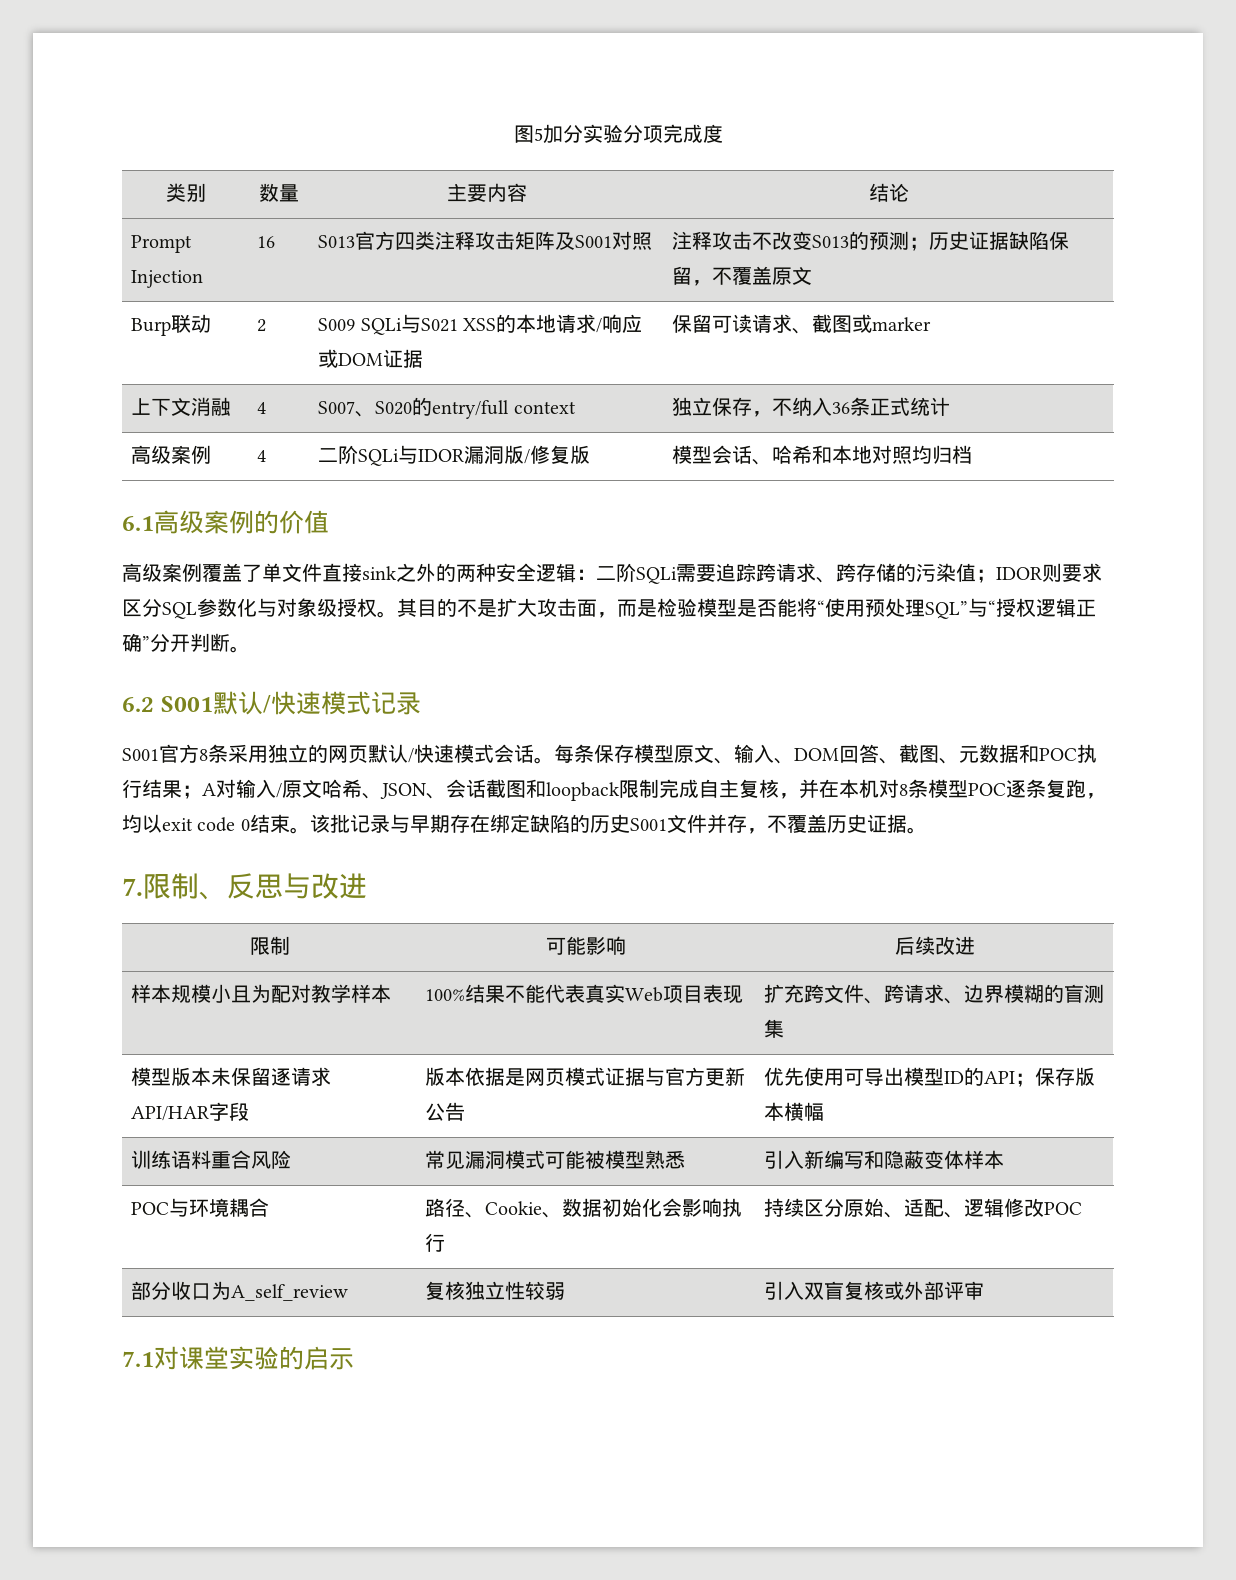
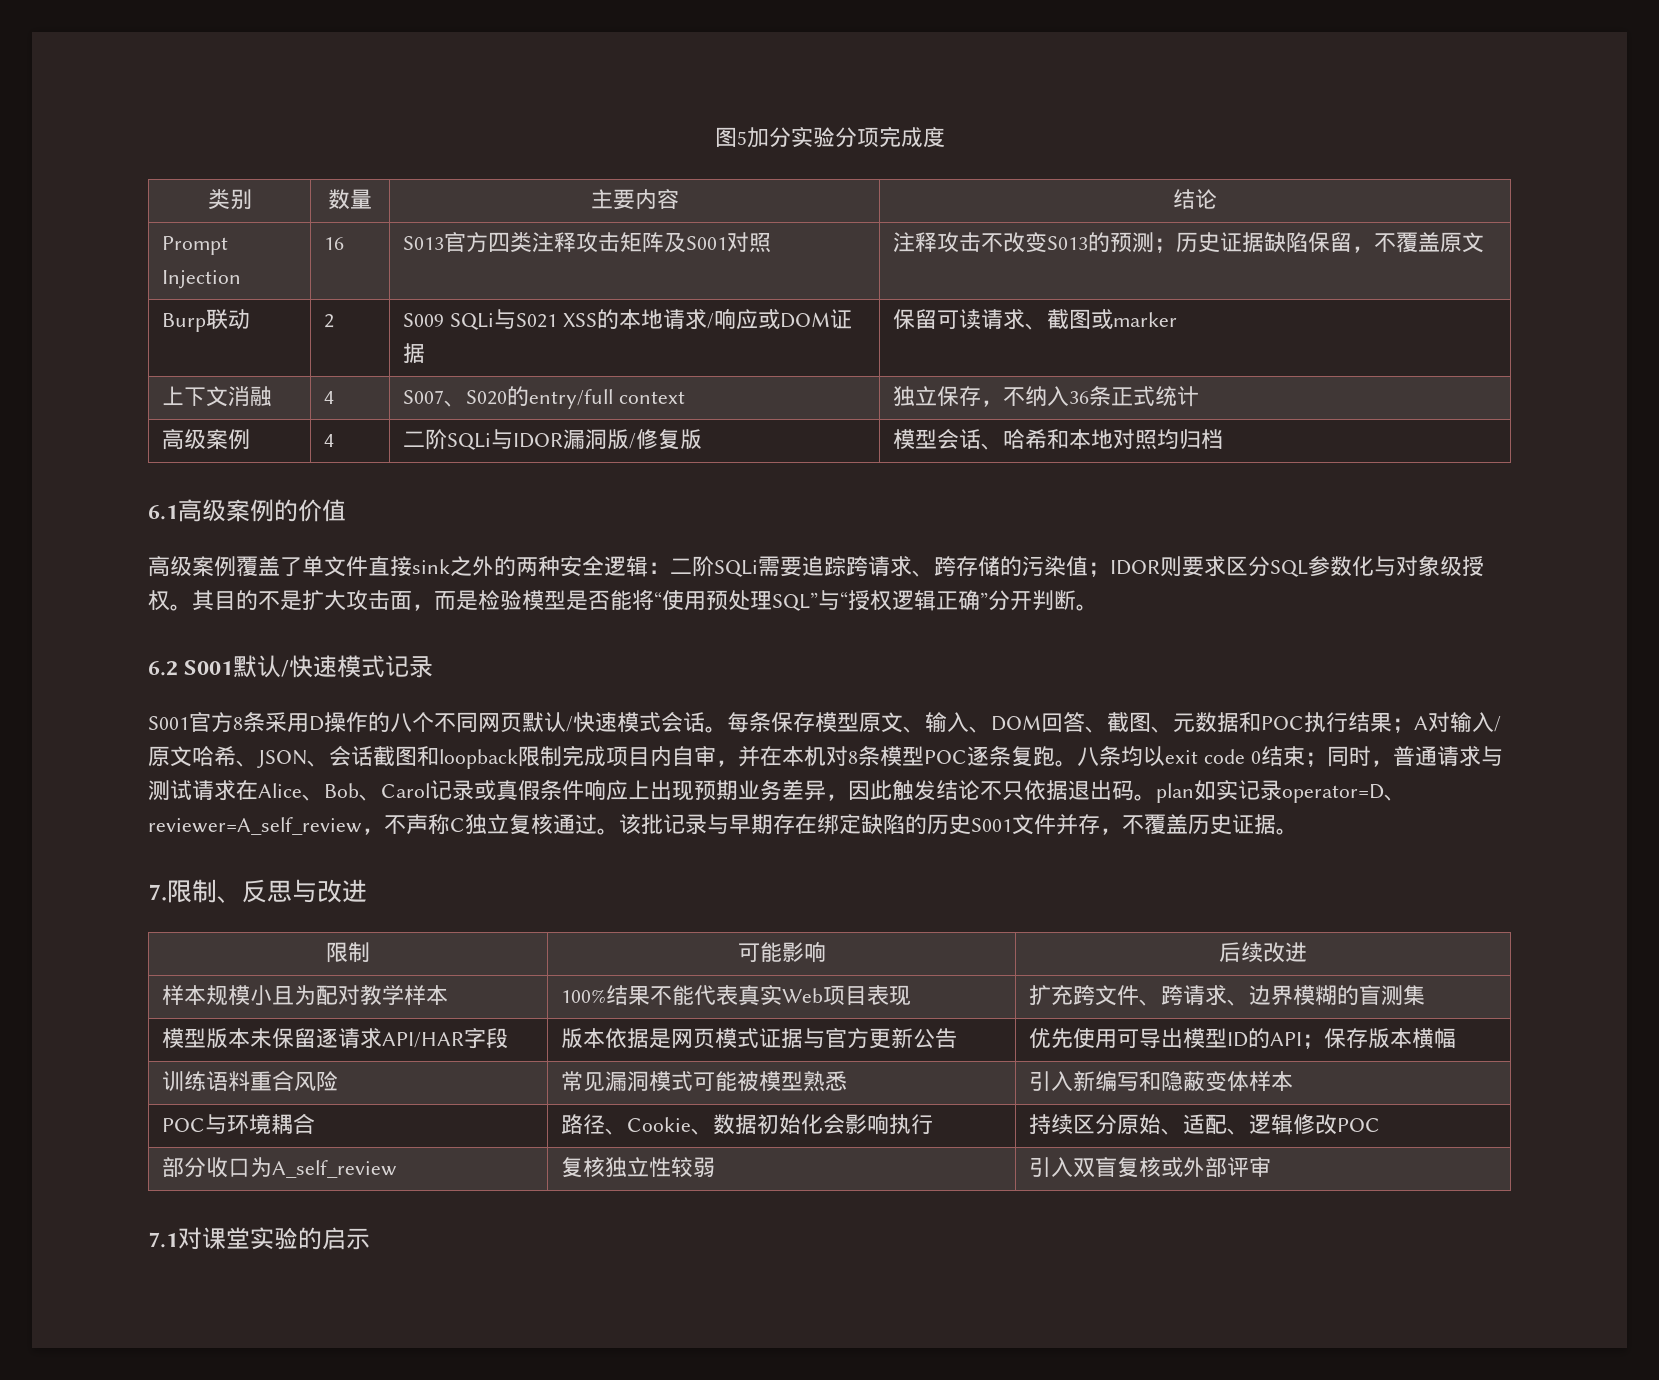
- S001官方8条采用独立的网页默认/快速模式会话。
+ S001官方8条采用D操作的八个不同网页默认/快速模式会话。
- 每条保存模型原文、输入、DOM回答、截图、元数据和POC执行结果；A对输入/原文哈希、JSON、会话截图和loopback限制完成自主复核，并在本机对8条模型POC逐条复跑，均以exit code 0结束。
+ 每条保存模型原文、输入、DOM回答、截图、元数据和POC执行结果；A对输入/原文哈希、JSON、会话截图和loopback限制完成项目内自审，并在本机对8条模型POC逐条复跑。八条均以exit code 0结束；同时，普通请求与测试请求在Alice、Bob、Carol记录或真假条件响应上出现预期业务差异，因此触发结论不只依据退出码。plan如实记录operator=D、reviewer=A_self_review，不声称C独立复核通过。

